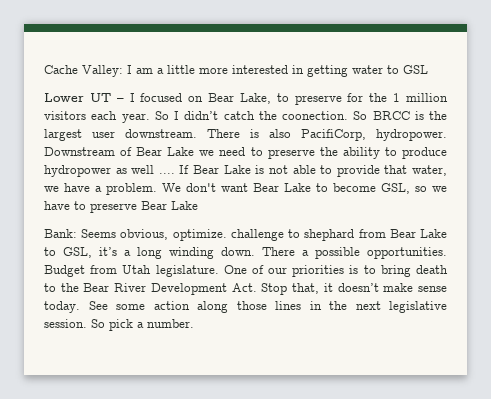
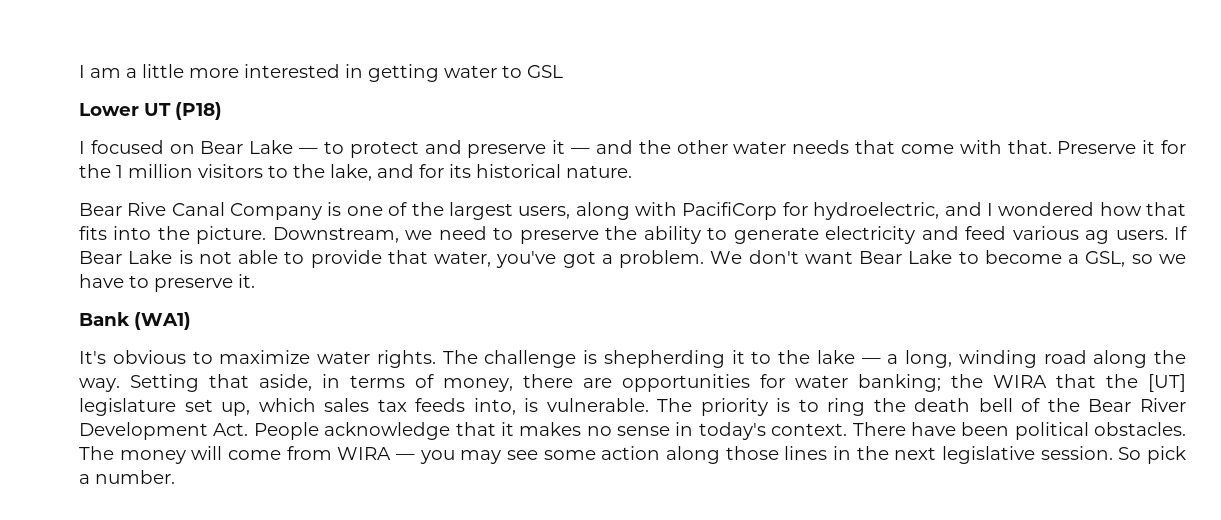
- Cache Valley: I am a little more interested in getting water to GSL
+ I am a little more interested in getting water to GSL
- Lower UT – I focused on Bear Lake, to preserve for the 1 million visitors each year. So I didn’t catch the coonection. So BRCC is the largest user downstream. There is also PacifiCorp, hydropower. Downstream of Bear Lake we need to preserve the ability to produce hydropower as well ....
+ Lower UT (P18)
+ I focused on Bear Lake — to protect and preserve it — and the other water needs that come with that. Preserve it for the 1 million visitors to the lake, and for its historical nature.
+ Bear Rive Canal Company is one of the largest users, along with PacifiCorp for hydroelectric, and I wondered how that fits into the picture. Downstream, we need to preserve the ability to generate electricity and feed various ag users.
- If Bear Lake is not able to provide that water, we have a problem.
+ If Bear Lake is not able to provide that water, you've got a problem.
- We don't want Bear Lake to become GSL, so we have to preserve Bear Lake
- Bank: Seems obvious, optimize. challenge to shephard from Bear Lake to GSL, it’s a long winding down. There a possible opportunities. Budget from Utah legislature. One of our priorities is to bring death to the Bear River Development Act. Stop that, it doesn’t make sense today. See some action along those lines in the next legislative session.
+ We don't want Bear Lake to become a GSL, so we have to preserve it.
+ Bank (WA1)
+ It's obvious to maximize water rights. The challenge is shepherding it to the lake — a long, winding road along the way. Setting that aside, in terms of money, there are opportunities for water banking; the WIRA that the [UT] legislature set up, which sales tax feeds into, is vulnerable. The priority is to ring the death bell of the Bear River Development Act. People acknowledge that it makes no sense in today's context. There have been political obstacles. The money will come from WIRA — you may see some action along those lines in the next legislative session.

